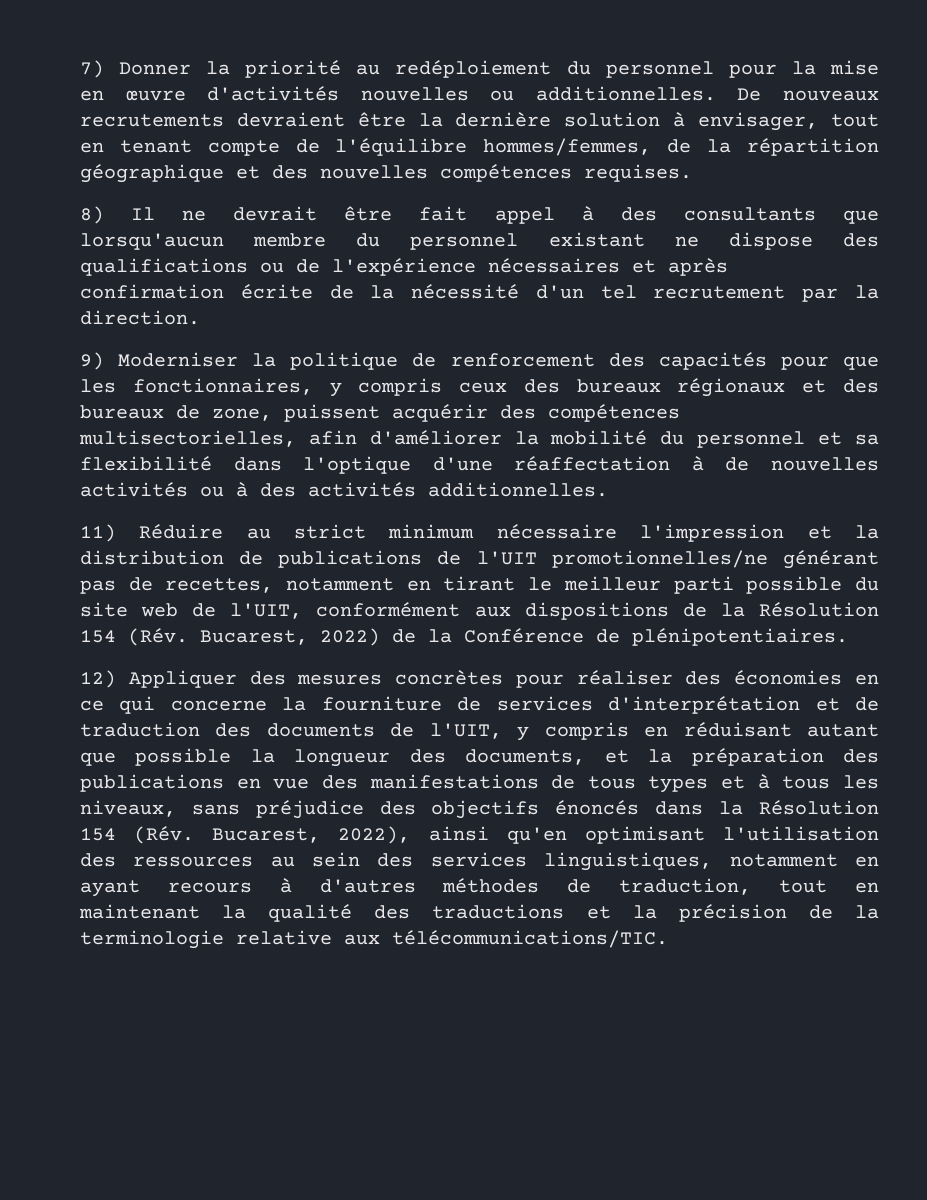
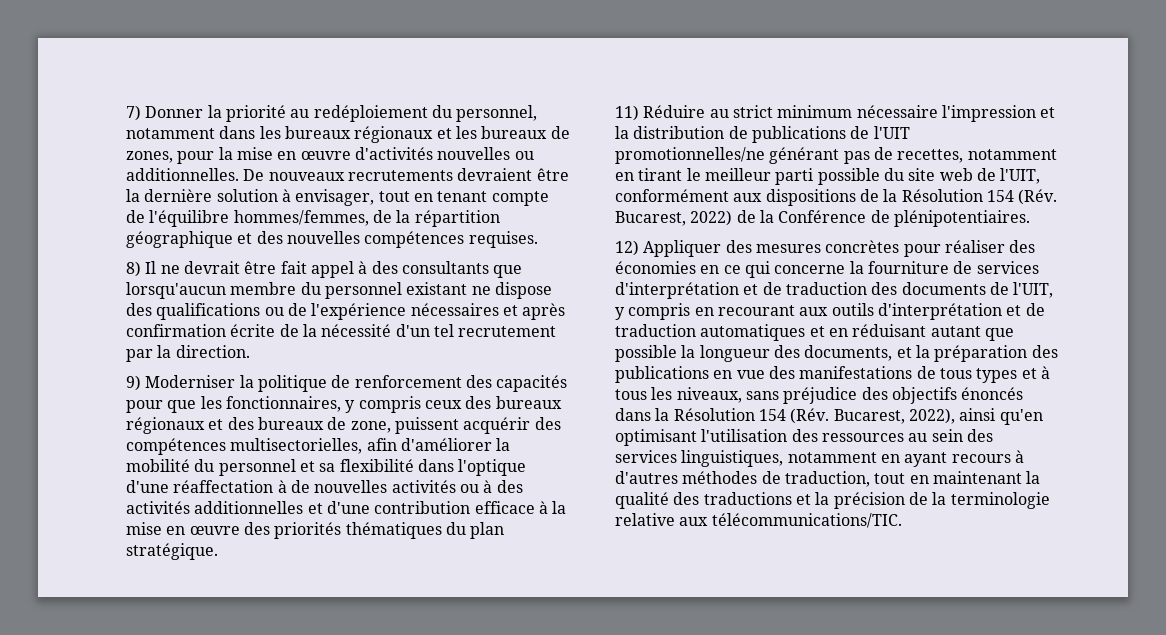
- 7) Donner la priorité au redéploiement du personnel pour la mise en œuvre d'activités nouvelles ou additionnelles.
+ 7) Donner la priorité au redéploiement du personnel, notamment dans les bureaux régionaux et les bureaux de zones, pour la mise en œuvre d'activités nouvelles ou additionnelles.
- 9) Moderniser la politique de renforcement des capacités pour que les fonctionnaires, y compris ceux des bureaux régionaux et des bureaux de zone, puissent acquérir des compétences multisectorielles, afin d'améliorer la mobilité du personnel et sa flexibilité dans l'optique d'une réaffectation à de nouvelles activités ou à des activités additionnelles.
+ 9) Moderniser la politique de renforcement des capacités pour que les fonctionnaires, y compris ceux des bureaux régionaux et des bureaux de zone, puissent acquérir des compétences multisectorielles, afin d'améliorer la mobilité du personnel et sa flexibilité dans l'optique d'une réaffectation à de nouvelles activités ou à des activités additionnelles et d'une contribution efficace à la mise en œuvre des priorités thématiques du plan stratégique.
- 12) Appliquer des mesures concrètes pour réaliser des économies en ce qui concerne la fourniture de services d'interprétation et de traduction des documents de l'UIT, y compris en réduisant autant que possible la longueur des documents, et la préparation des publications en vue des manifestations de tous types et à tous les niveaux, sans préjudice des objectifs énoncés dans la Résolution 154 (Rév. Bucarest, 2022), ainsi qu'en optimisant l'utilisation des ressources au sein des services linguistiques, notamment en ayant recours à d'autres méthodes de traduction, tout en maintenant la qualité des traductions et la précision de la terminologie relative aux télécommunications/TIC.
+ 12) Appliquer des mesures concrètes pour réaliser des économies en ce qui concerne la fourniture de services d'interprétation et de traduction des documents de l'UIT, y compris en recourant aux outils d'interprétation et de traduction automatiques et en réduisant autant que possible la longueur des documents, et la préparation des publications en vue des manifestations de tous types et à tous les niveaux, sans préjudice des objectifs énoncés dans la Résolution 154 (Rév. Bucarest, 2022), ainsi qu'en optimisant l'utilisation des ressources au sein des services linguistiques, notamment en ayant recours à d'autres méthodes de traduction, tout en maintenant la qualité des traductions et la précision de la terminologie relative aux télécommunications/TIC.

